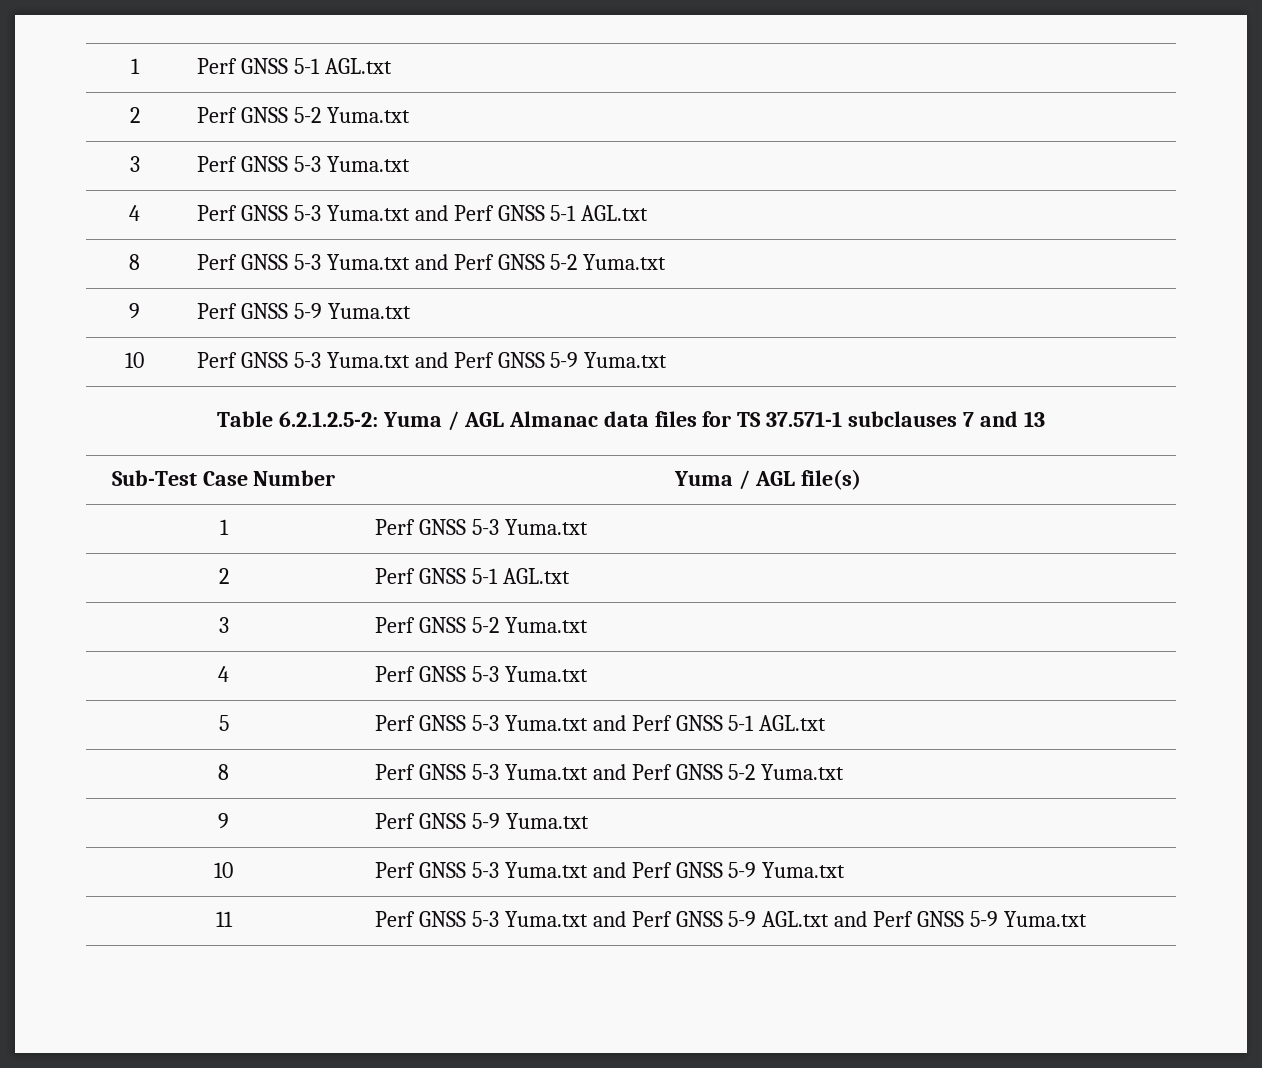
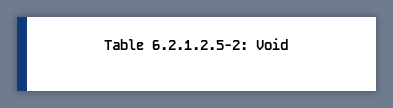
- 1 | Perf GNSS 5-1 AGL.txt
- 2 | Perf GNSS 5-2 Yuma.txt
- 3 | Perf GNSS 5-3 Yuma.txt
- 4 | Perf GNSS 5-3 Yuma.txt and Perf GNSS 5-1 AGL.txt
- 8 | Perf GNSS 5-3 Yuma.txt and Perf GNSS 5-2 Yuma.txt
- 9 | Perf GNSS 5-9 Yuma.txt
- 10 | Perf GNSS 5-3 Yuma.txt and Perf GNSS 5-9 Yuma.txt
- Table 6.2.1.2.5-2: Yuma / AGL Almanac data files for TS 37.571-1 subclauses 7 and 13
- Sub-Test Case Number | Yuma / AGL file(s)
- 1 | Perf GNSS 5-3 Yuma.txt
- 2 | Perf GNSS 5-1 AGL.txt
- 3 | Perf GNSS 5-2 Yuma.txt
- 4 | Perf GNSS 5-3 Yuma.txt
- 5 | Perf GNSS 5-3 Yuma.txt and Perf GNSS 5-1 AGL.txt
- 8 | Perf GNSS 5-3 Yuma.txt and Perf GNSS 5-2 Yuma.txt
- 9 | Perf GNSS 5-9 Yuma.txt
- 10 | Perf GNSS 5-3 Yuma.txt and Perf GNSS 5-9 Yuma.txt
- 11 | Perf GNSS 5-3 Yuma.txt and Perf GNSS 5-9 AGL.txt and Perf GNSS 5-9 Yuma.txt
+ Table 6.2.1.2.5-2: Void

